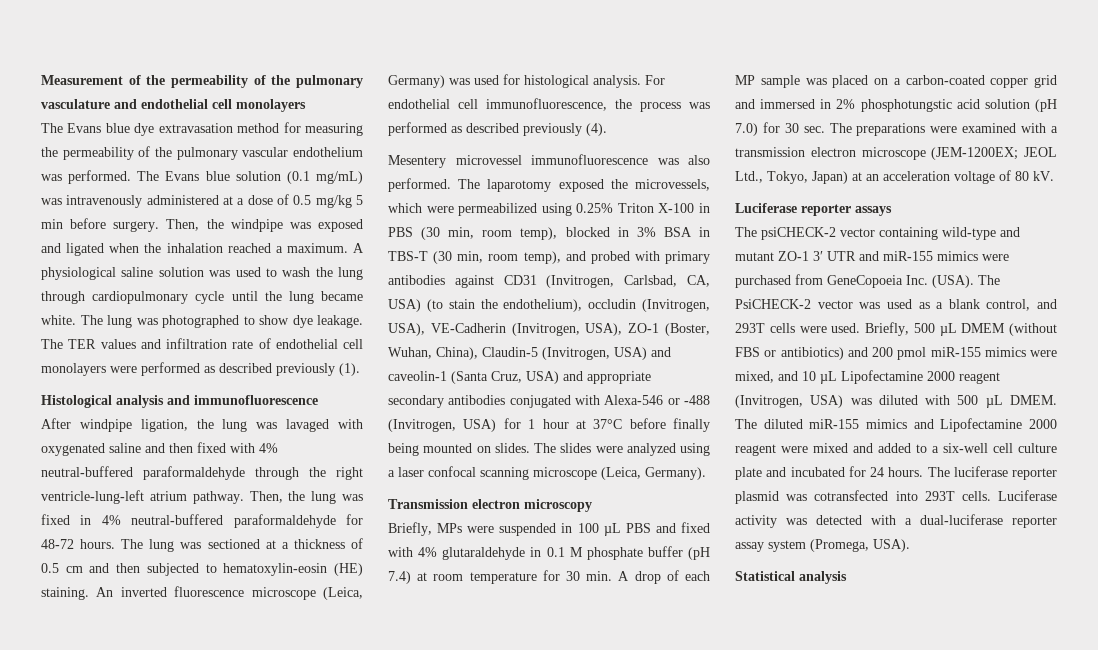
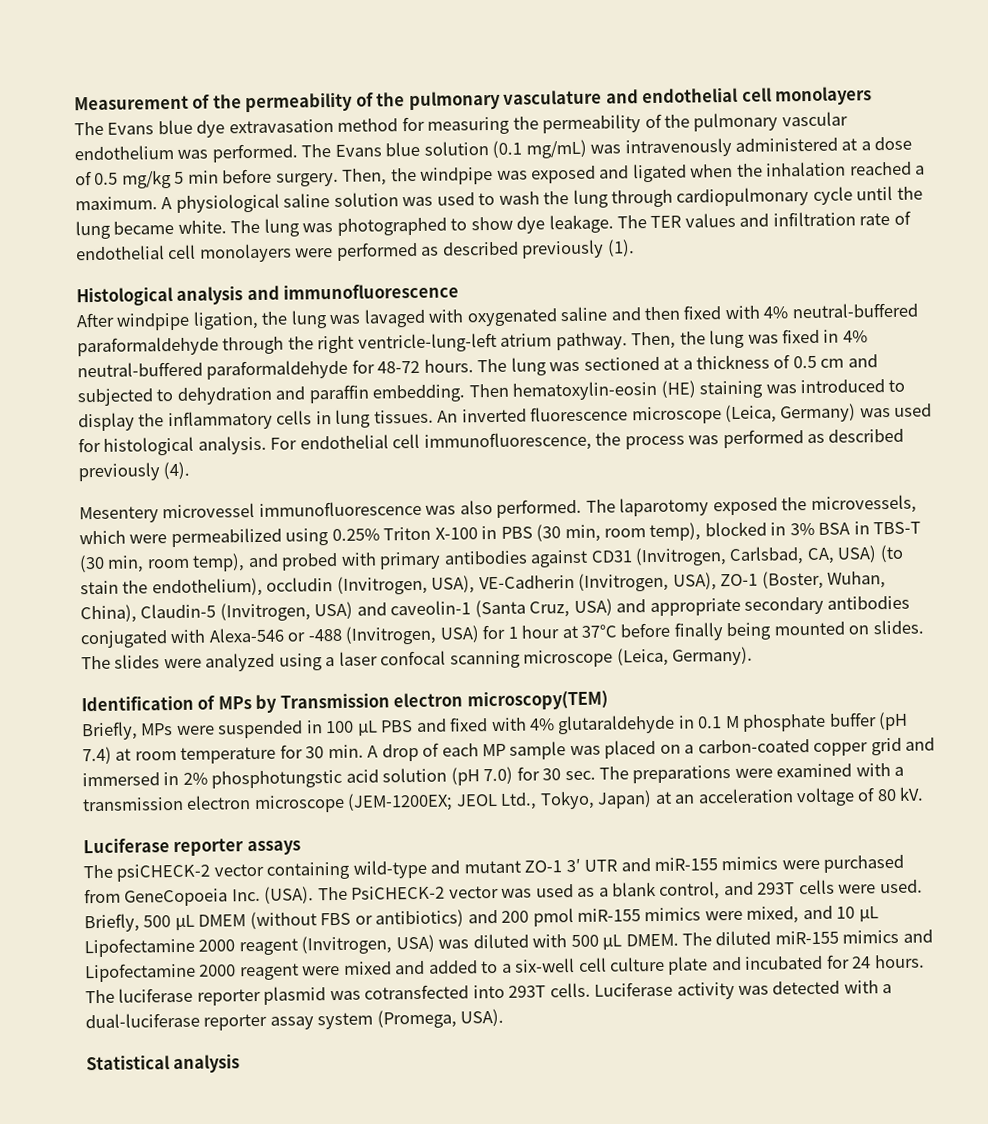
- The lung was sectioned at a thickness of 0.5 cm and then subjected to hematoxylin-eosin (HE) staining.
+ The lung was sectioned at a thickness of 0.5 cm and subjected to dehydration and paraffin embedding. Then hematoxylin-eosin (HE) staining was introduced to display the inflammatory cells in lung tissues.
- Transmission electron microscopy
+ Identification of MPs by Transmission electron microscopy(TEM)

